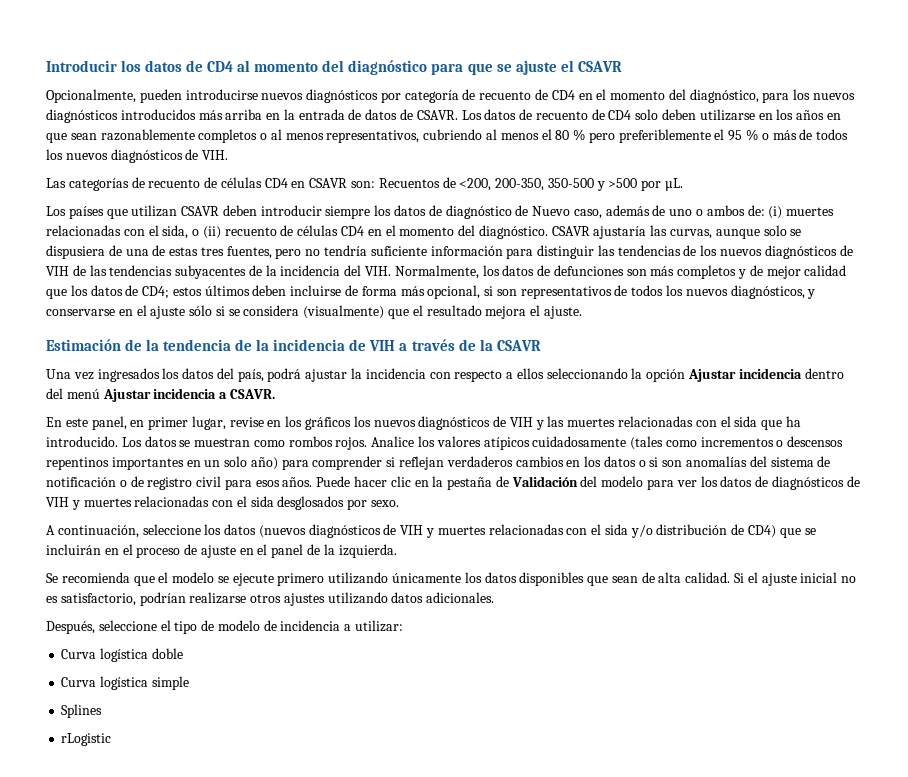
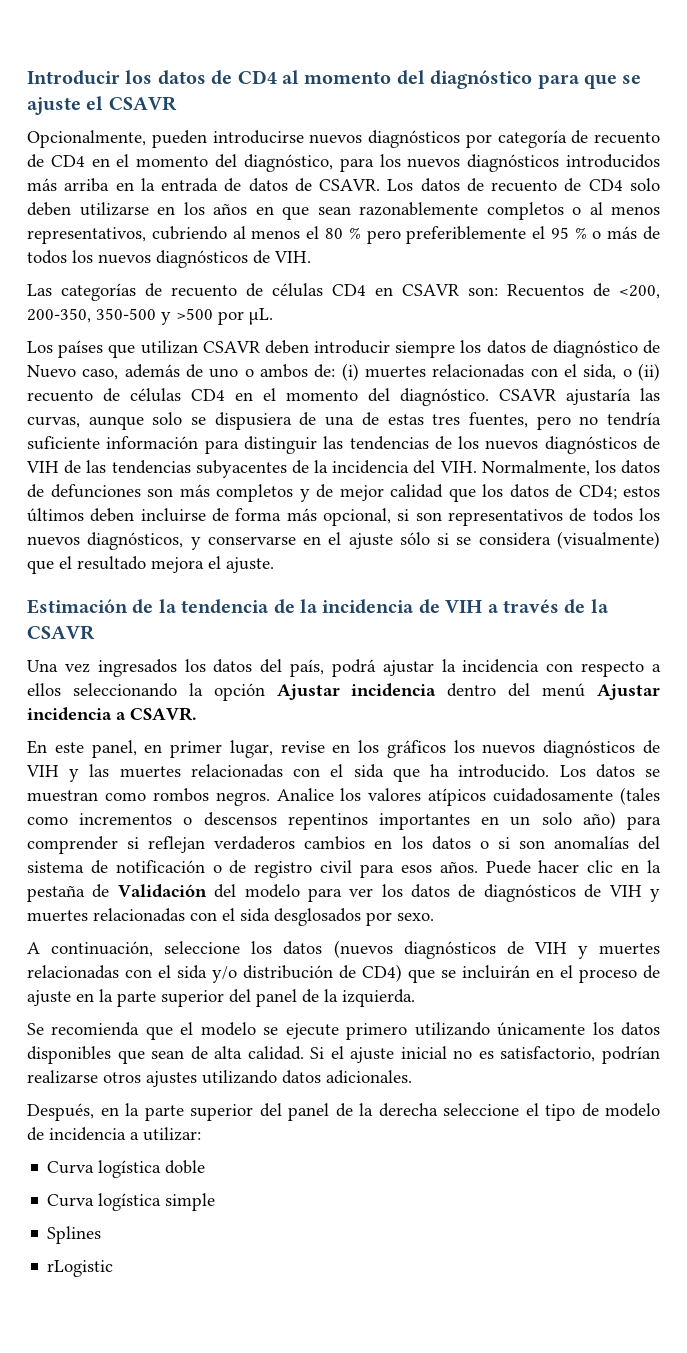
- Los datos se muestran como rombos rojos.
+ Los datos se muestran como rombos negros.
- A continuación, seleccione los datos (nuevos diagnósticos de VIH y muertes relacionadas con el sida y/o distribución de CD4) que se incluirán en el proceso de ajuste en el panel de la izquierda.
+ A continuación, seleccione los datos (nuevos diagnósticos de VIH y muertes relacionadas con el sida y/o distribución de CD4) que se incluirán en el proceso de ajuste en la parte superior del panel de la izquierda.
- Después, seleccione el tipo de modelo de incidencia a utilizar:
+ Después, en la parte superior del panel de la derecha seleccione el tipo de modelo de incidencia a utilizar:

